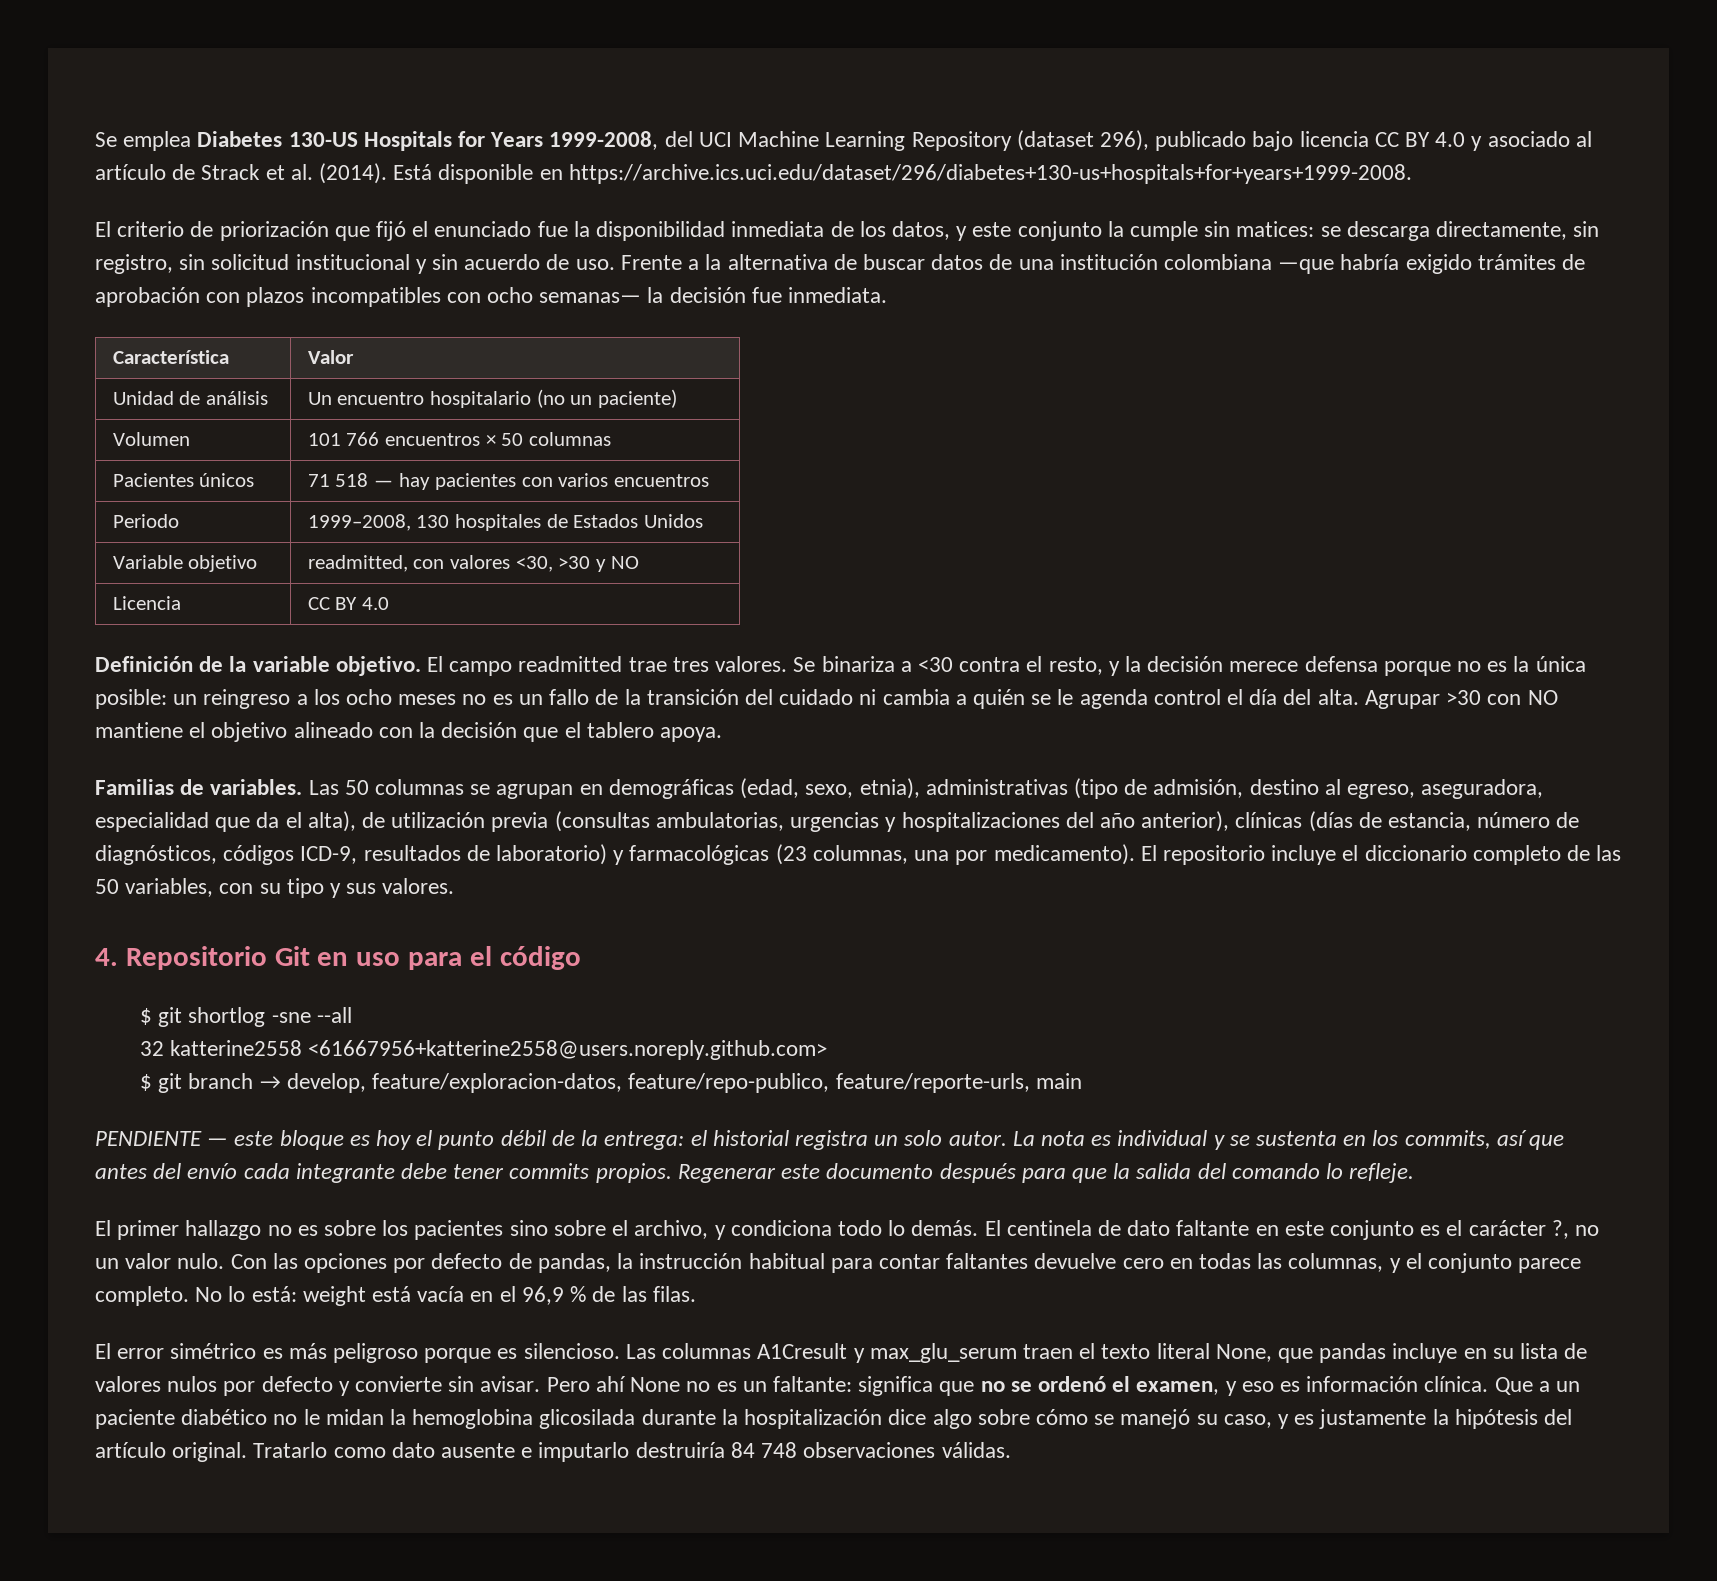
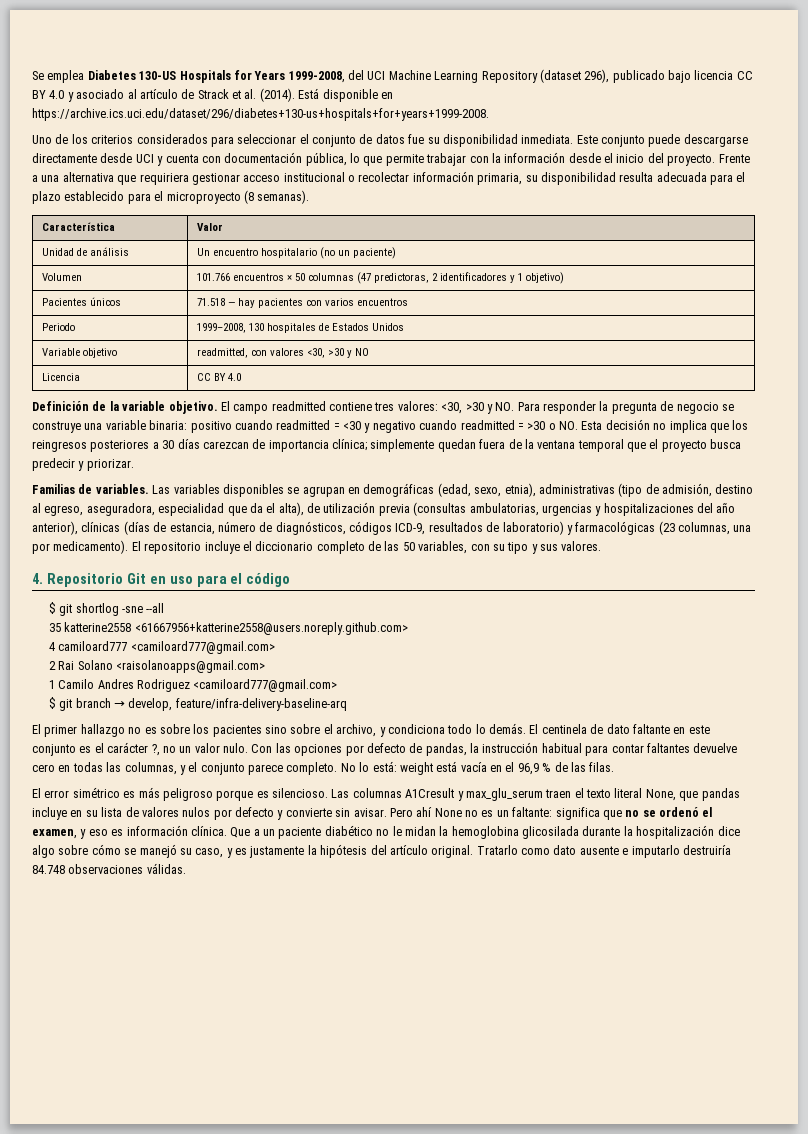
- El criterio de priorización que fijó el enunciado fue la disponibilidad inmediata de los datos, y este conjunto la cumple sin matices: se descarga directamente, sin registro, sin solicitud institucional y sin acuerdo de uso. Frente a la alternativa de buscar datos de una institución colombiana —que habría exigido trámites de aprobación con plazos incompatibles con ocho semanas— la decisión fue inmediata.
+ Uno de los criterios considerados para seleccionar el conjunto de datos fue su disponibilidad inmediata. Este conjunto puede descargarse directamente desde UCI y cuenta con documentación pública, lo que permite trabajar con la información desde el inicio del proyecto. Frente a una alternativa que requiriera gestionar acceso institucional o recolectar información primaria, su disponibilidad resulta adecuada para el plazo establecido para el microproyecto (8 semanas).
- Volumen | 101 766 encuentros × 50 columnas
+ Volumen | 101.766 encuentros × 50 columnas (47 predictoras, 2 identificadores y 1 objetivo)
- Pacientes únicos | 71 518 — hay pacientes con varios encuentros
+ Pacientes únicos | 71.518 — hay pacientes con varios encuentros
- El campo readmitted trae tres valores. Se binariza a <30 contra el resto, y la decisión merece defensa porque no es la única posible: un reingreso a los ocho meses no es un fallo de la transición del cuidado ni cambia a quién se le agenda control el día del alta. Agrupar >30 con NO mantiene el objetivo alineado con la decisión que el tablero apoya.
+ El campo readmitted contiene tres valores: <30, >30 y NO. Para responder la pregunta de negocio se construye una variable binaria: positivo cuando readmitted = <30 y negativo cuando readmitted = >30 o NO. Esta decisión no implica que los reingresos posteriores a 30 días carezcan de importancia clínica; simplemente quedan fuera de la ventana temporal que el proyecto busca predecir y priorizar.
- Las 50 columnas se agrupan en demográficas (edad, sexo, etnia), administrativas (tipo de admisión, destino al egreso, aseguradora, especialidad que da el alta), de utilización previa (consultas ambulatorias, urgencias y hospitalizaciones del año anterior), clínicas (días de estancia, número de diagnósticos, códigos ICD-9, resultados de laboratorio) y farmacológicas (23 columnas, una por medicamento).
+ Las variables disponibles se agrupan en demográficas (edad, sexo, etnia), administrativas (tipo de admisión, destino al egreso, aseguradora, especialidad que da el alta), de utilización previa (consultas ambulatorias, urgencias y hospitalizaciones del año anterior), clínicas (días de estancia, número de diagnósticos, códigos ICD-9, resultados de laboratorio) y farmacológicas (23 columnas, una por medicamento).
- 32 katterine2558 <61667956+katterine2558@users.noreply.github.com>
+ 35 katterine2558 <61667956+katterine2558@users.noreply.github.com>
+ 4 camiloard777 <camiloard777@gmail.com>
+ 2 Rai Solano <raisolanoapps@gmail.com>
+ 1 Camilo Andres Rodriguez <camiloard777@gmail.com>
- $ git branch → develop, feature/exploracion-datos, feature/repo-publico, feature/reporte-urls, main
- PENDIENTE — este bloque es hoy el punto débil de la entrega: el historial registra un solo autor. La nota es individual y se sustenta en los commits, así que antes del envío cada integrante debe tener commits propios. Regenerar este documento después para que la salida del comando lo refleje.
+ $ git branch → develop, feature/infra-delivery-baseline-arq
- Tratarlo como dato ausente e imputarlo destruiría 84 748 observaciones válidas.
+ Tratarlo como dato ausente e imputarlo destruiría 84.748 observaciones válidas.

